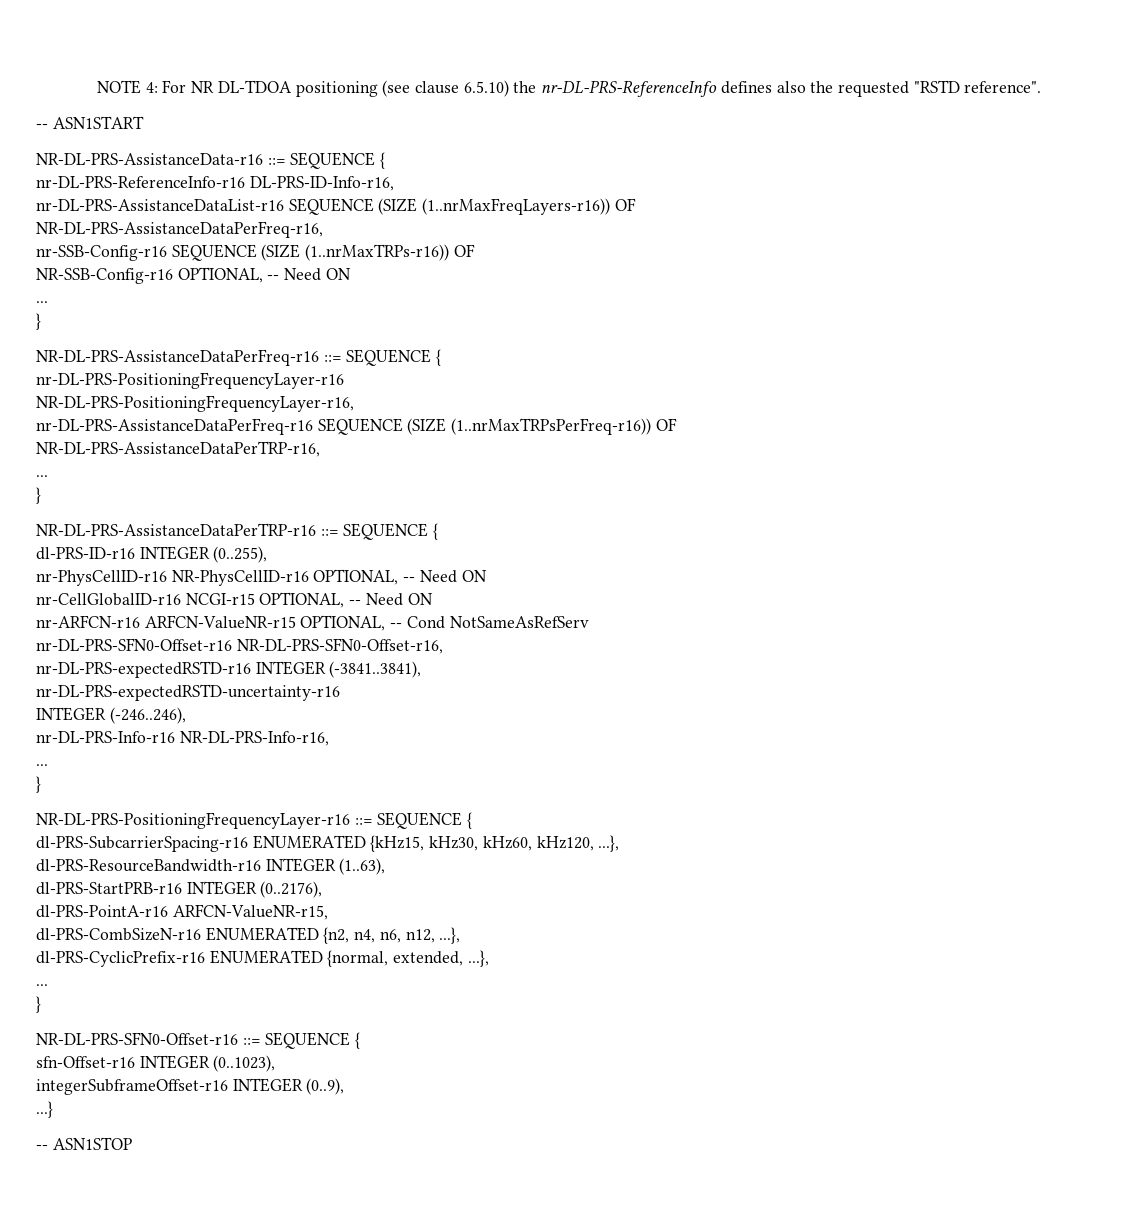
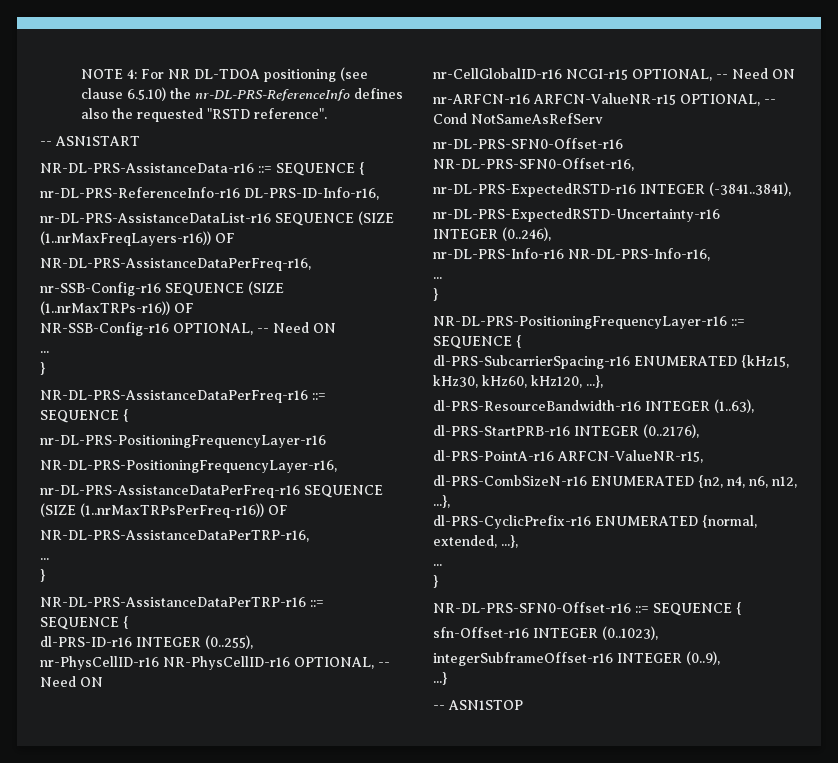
- nr-DL-PRS-expectedRSTD-r16 INTEGER (-3841..3841),
+ nr-DL-PRS-ExpectedRSTD-r16 INTEGER (-3841..3841),
- nr-DL-PRS-expectedRSTD-uncertainty-r16
- INTEGER (-246..246),
+ nr-DL-PRS-ExpectedRSTD-Uncertainty-r16
+ INTEGER (0..246),

